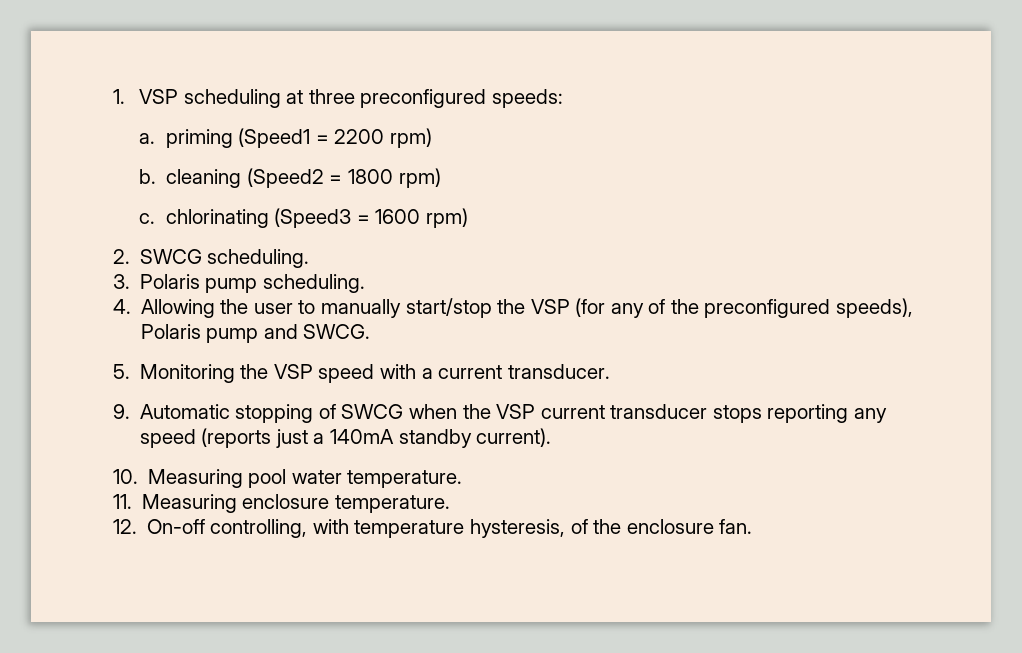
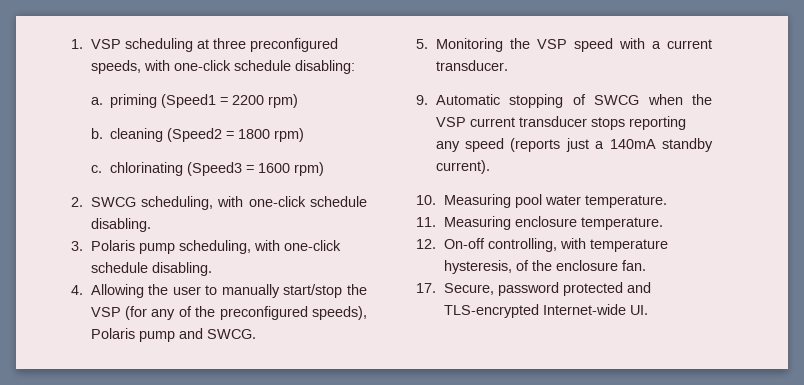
- 1. VSP scheduling at three preconfigured speeds:
+ 1. VSP scheduling at three preconfigured speeds, with one-click schedule disabling:
- 2. SWCG scheduling.
- 3. Polaris pump scheduling.
+ 2. SWCG scheduling, with one-click schedule disabling.
+ 3. Polaris pump scheduling, with one-click schedule disabling.
+ 17. Secure, password protected and TLS-encrypted Internet-wide UI.

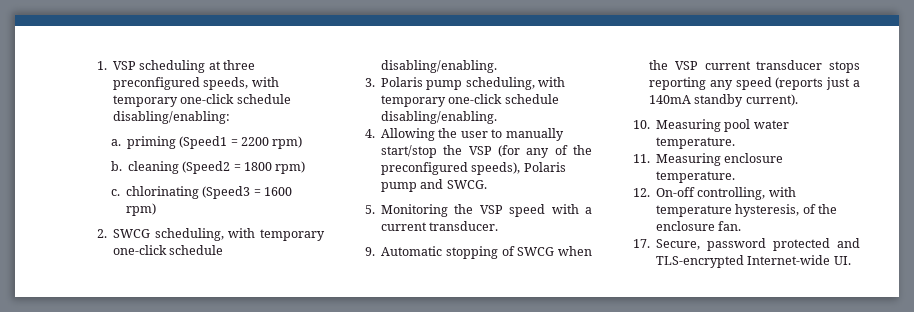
- 1. VSP scheduling at three preconfigured speeds, with one-click schedule disabling:
+ 1. VSP scheduling at three preconfigured speeds, with temporary one-click schedule disabling/enabling:
- 2. SWCG scheduling, with one-click schedule disabling.
+ 2. SWCG scheduling, with temporary one-click schedule disabling/enabling.
- 3. Polaris pump scheduling, with one-click schedule disabling.
+ 3. Polaris pump scheduling, with temporary one-click schedule disabling/enabling.

